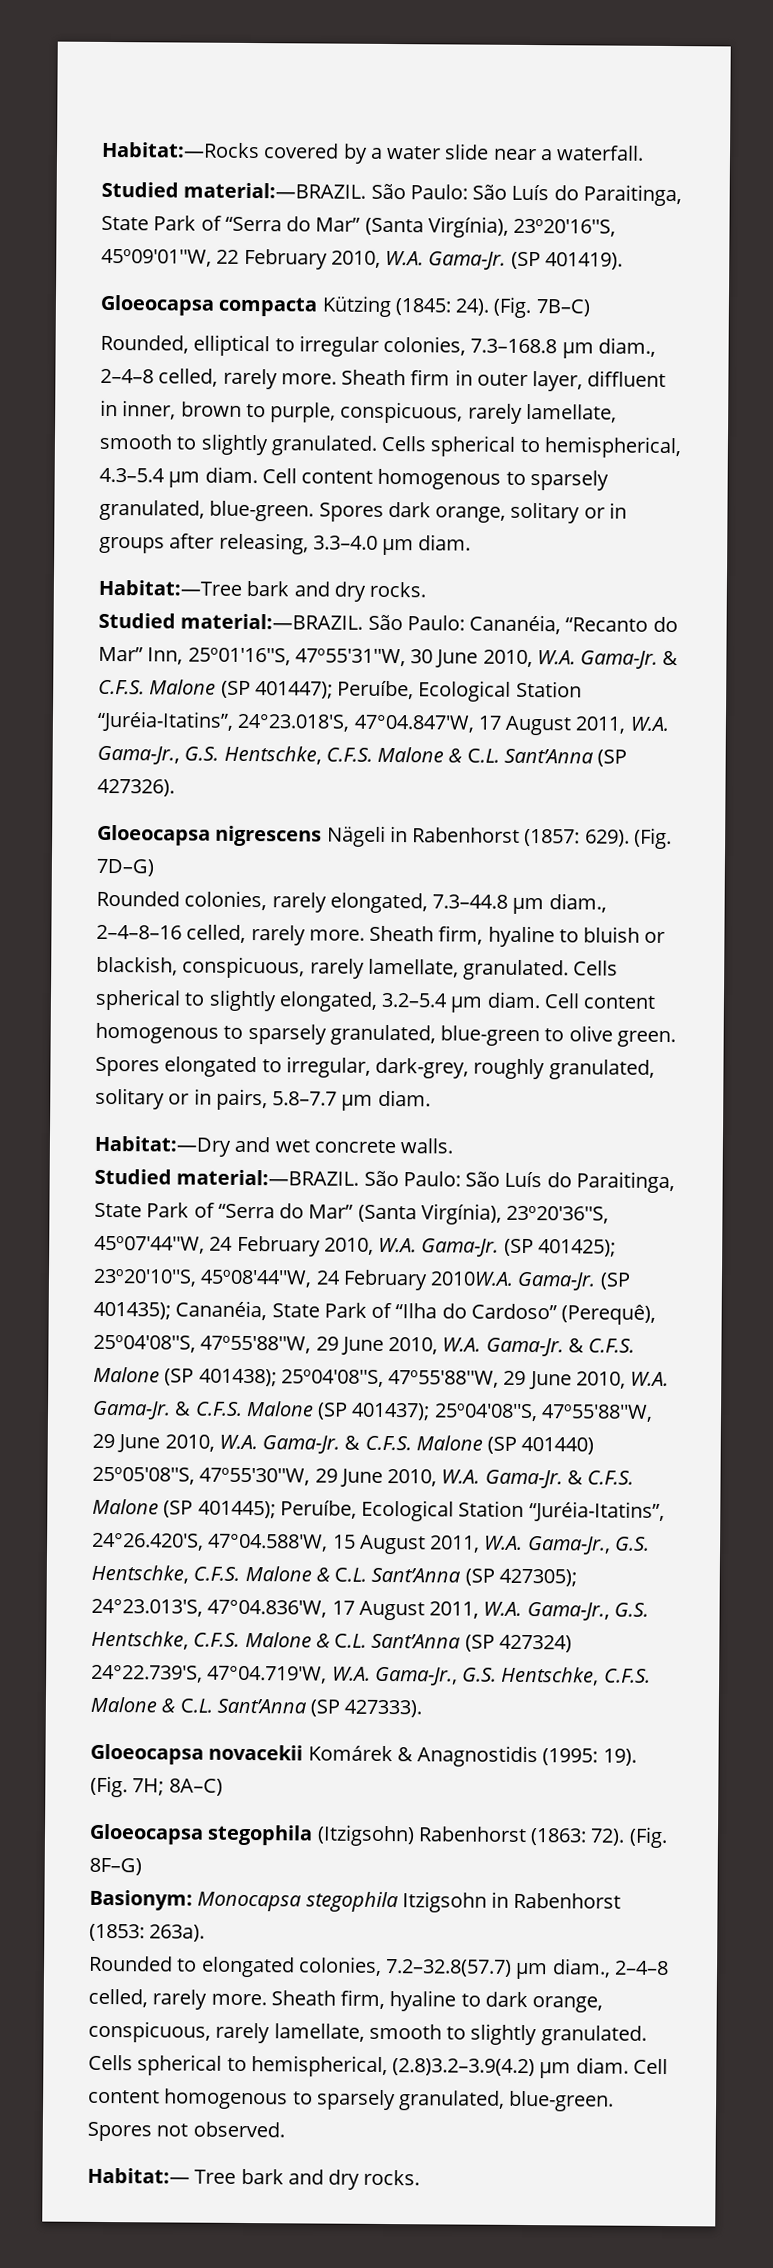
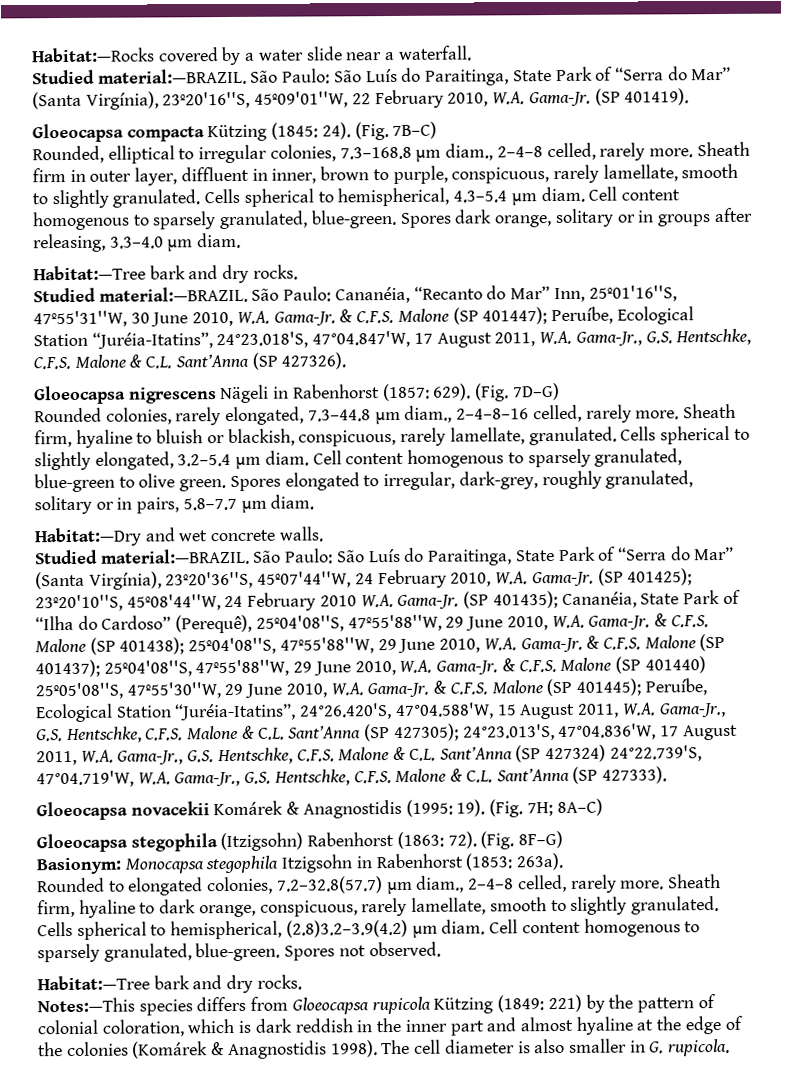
- (SP 401425); 23º20'10''S, 45º08'44''W, 24 February 2010W.A. Gama-Jr.
+ (SP 401425); 23º20'10''S, 45º08'44''W, 24 February 2010 W.A. Gama-Jr.
  Spores not observed.
- Habitat:— Tree bark and dry rocks.
+ Habitat:—Tree bark and dry rocks.
+ Notes:—This species differs from Gloeocapsa rupicola Kützing (1849: 221) by the pattern of colonial coloration, which is dark reddish in the inner part and almost hyaline at the edge of the colonies (Komárek & Anagnostidis 1998). The cell diameter is also smaller in G. rupicola.

